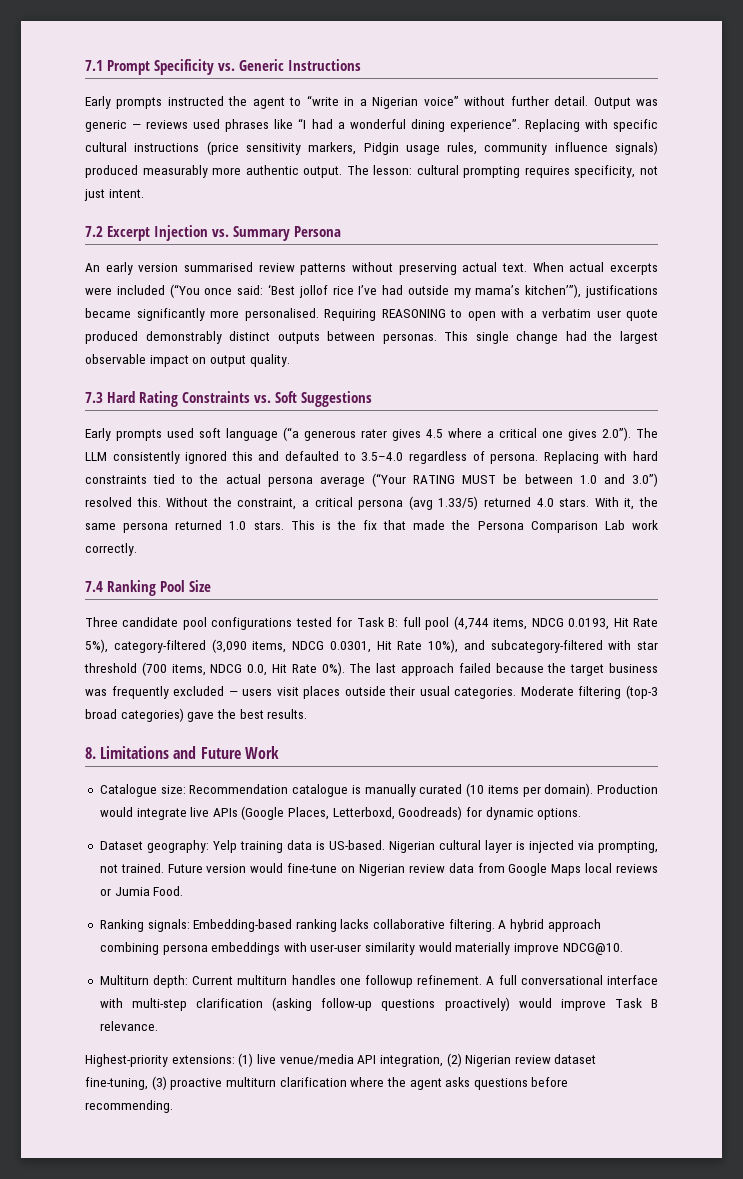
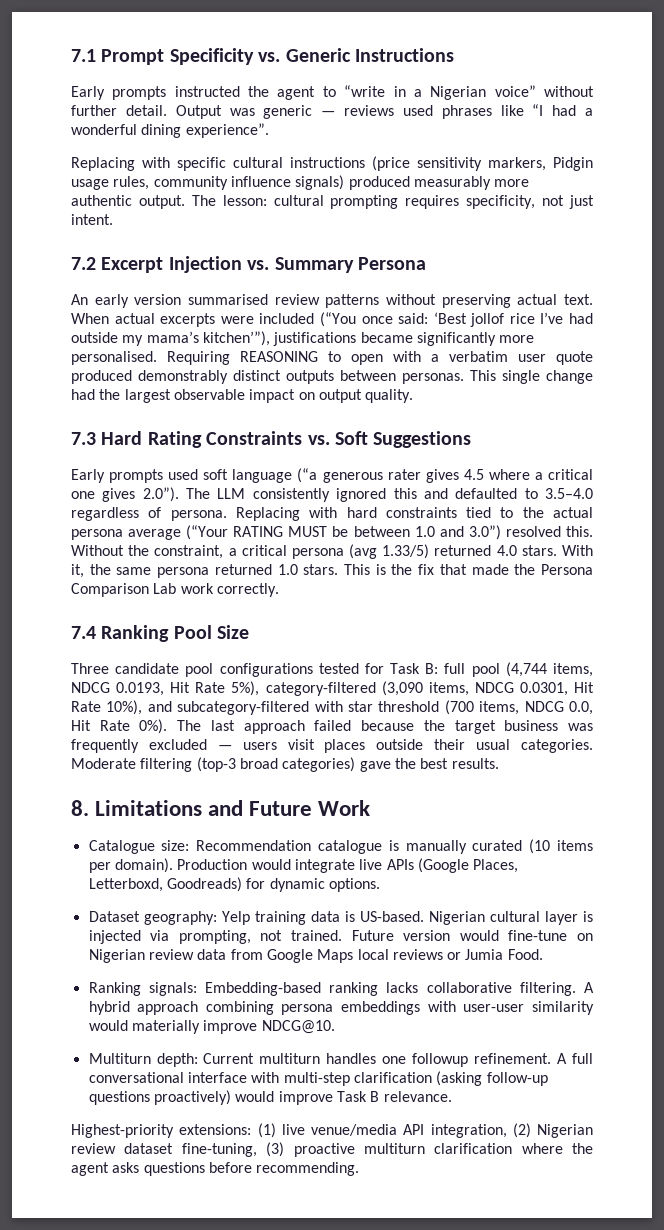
- Output was generic — reviews used phrases like “I had a wonderful dining experience”. Replacing with specific cultural instructions (price sensitivity markers, Pidgin usage rules, community influence signals) produced measurably more authentic output.
+ Output was generic — reviews used phrases like “I had a wonderful dining experience”.
+ Replacing with specific cultural instructions (price sensitivity markers, Pidgin usage rules, community influence signals) produced measurably more authentic output.

